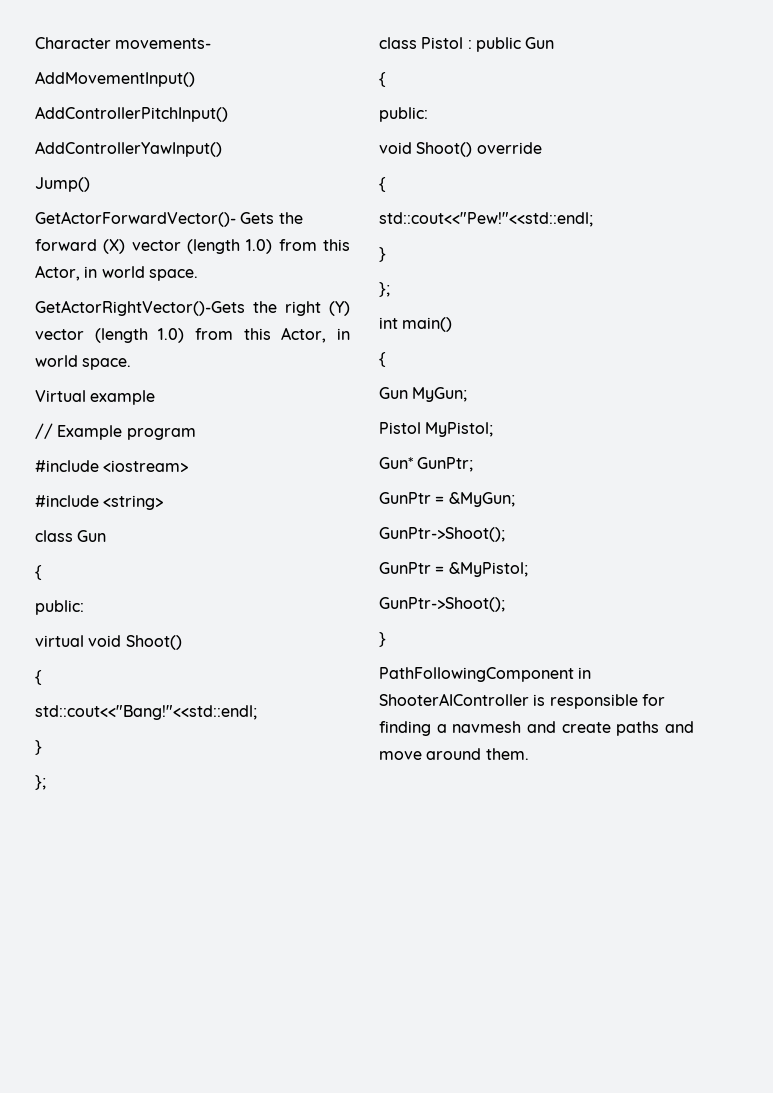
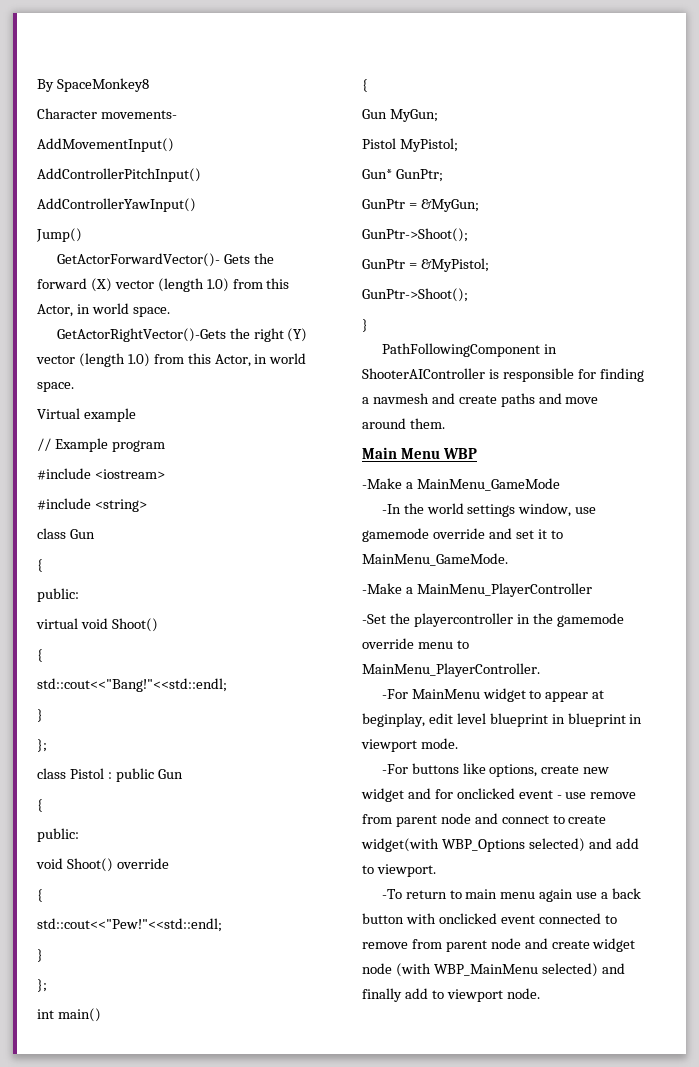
+ By SpaceMonkey8
+ Main Menu WBP
+ -Make a MainMenu_GameMode
+ -In the world settings window, use gamemode override and set it to MainMenu_GameMode.
+ -Make a MainMenu_PlayerController
+ -Set the playercontroller in the gamemode override menu to MainMenu_PlayerController.
+ -For MainMenu widget to appear at beginplay, edit level blueprint in blueprint in viewport mode.
+ -For buttons like options, create new widget and for onclicked event - use remove from parent node and connect to create widget(with WBP_Options selected) and add to viewport.
+ -To return to main menu again use a back button with onclicked event connected to remove from parent node and create widget node (with WBP_MainMenu selected) and finally add to viewport node.

